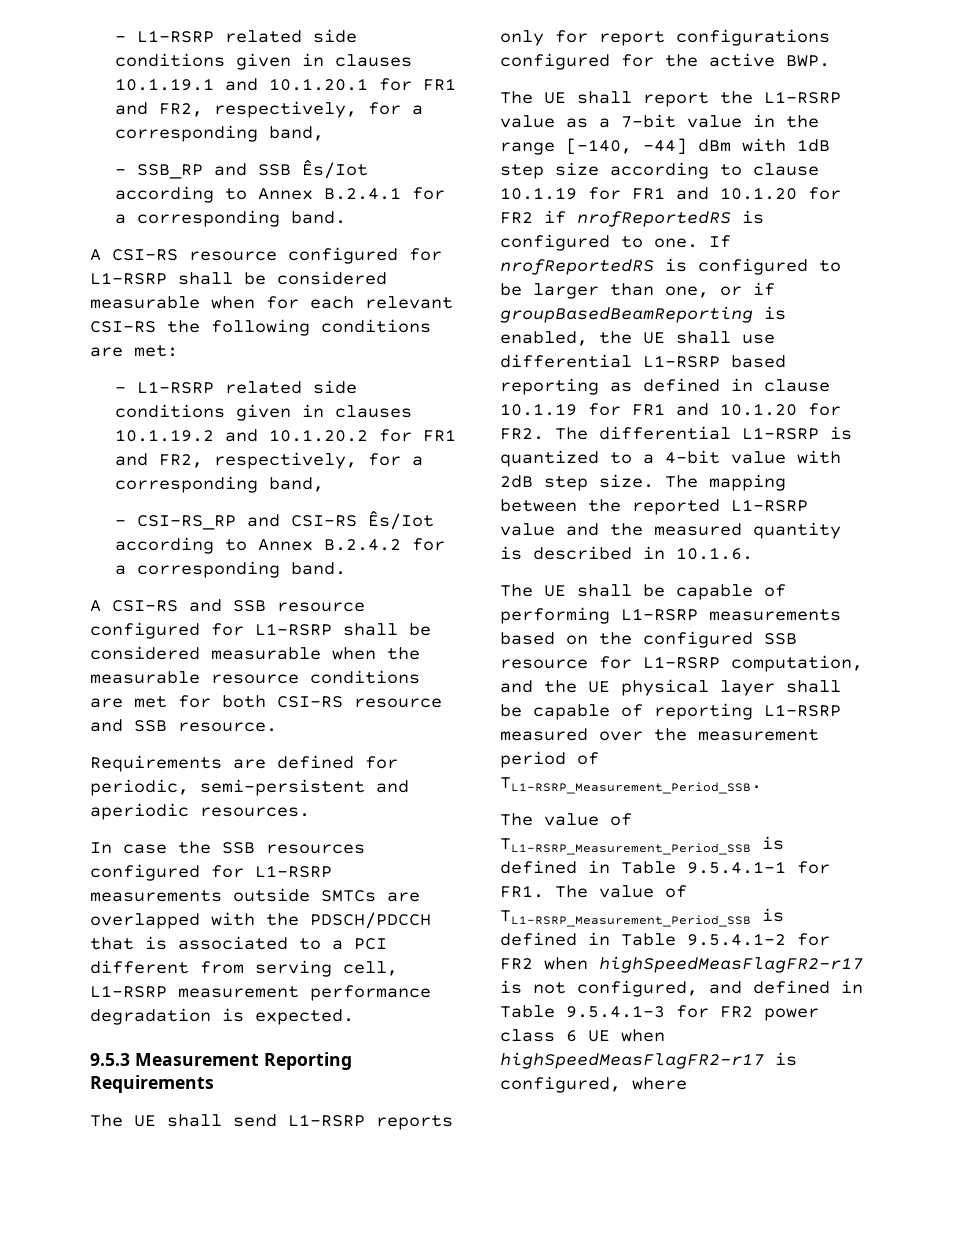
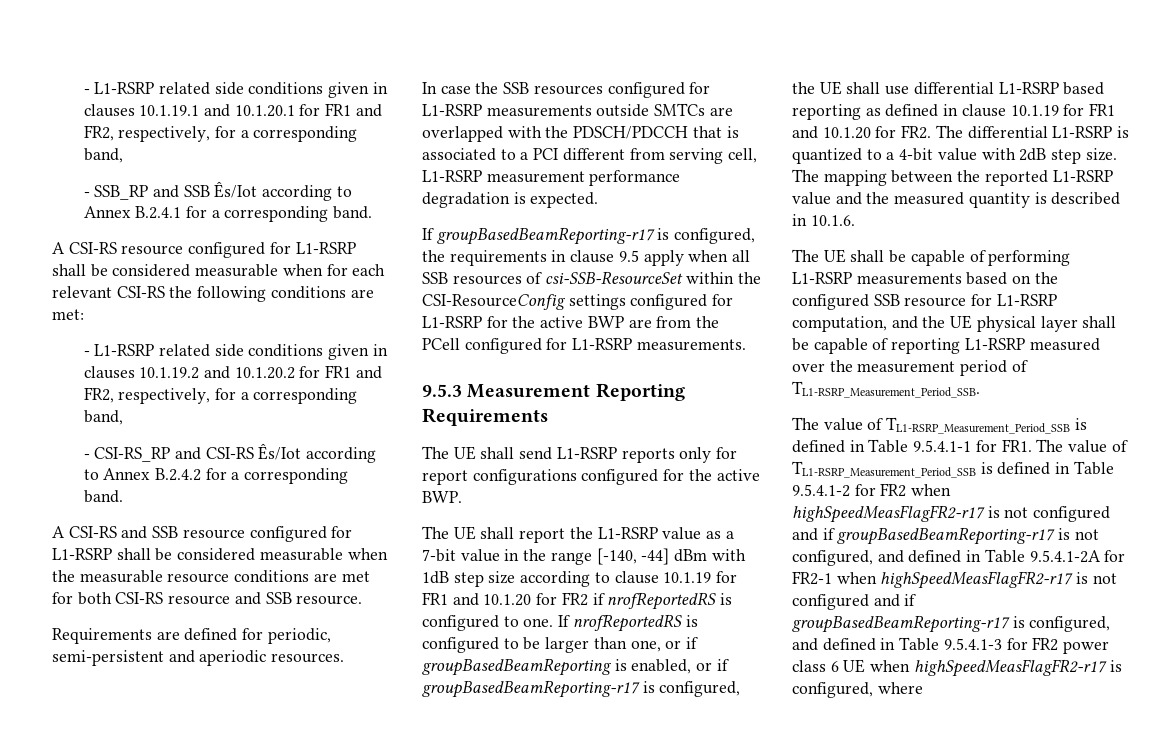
+ If groupBasedBeamReporting-r17 is configured, the requirements in clause 9.5 apply when all SSB resources of csi-SSB-ResourceSet within the CSI-ResourceConfig settings configured for L1-RSRP for the active BWP are from the PCell configured for L1-RSRP measurements.
- If nrofReportedRS is configured to be larger than one, or if groupBasedBeamReporting is enabled, the UE shall use differential L1-RSRP based reporting as defined in clause 10.1.19 for FR1 and 10.1.20 for FR2. The differential L1-RSRP is quantized to a 4-bit value with 2dB step size.
+ If nrofReportedRS is configured to be larger than one, or if groupBasedBeamReporting is enabled, or if groupBasedBeamReporting-r17 is configured, the UE shall use differential L1-RSRP based reporting as defined in clause 10.1.19 for FR1 and 10.1.20 for FR2. The differential L1-RSRP is quantized to a 4-bit value with 2dB step size.
- The value of TL1-RSRP_Measurement_Period_SSB is defined in Table 9.5.4.1-1 for FR1. The value of TL1-RSRP_Measurement_Period_SSB is defined in Table 9.5.4.1-2 for FR2 when highSpeedMeasFlagFR2-r17 is not configured, and defined in Table 9.5.4.1-3 for FR2 power class 6 UE when highSpeedMeasFlagFR2-r17 is configured, where
+ The value of TL1-RSRP_Measurement_Period_SSB is defined in Table 9.5.4.1-1 for FR1. The value of TL1-RSRP_Measurement_Period_SSB is defined in Table 9.5.4.1-2 for FR2 when highSpeedMeasFlagFR2-r17 is not configured and if groupBasedBeamReporting-r17 is not configured, and defined in Table 9.5.4.1-2A for FR2-1 when highSpeedMeasFlagFR2-r17 is not configured and if groupBasedBeamReporting-r17 is configured, and defined in Table 9.5.4.1-3 for FR2 power class 6 UE when highSpeedMeasFlagFR2-r17 is configured, where

